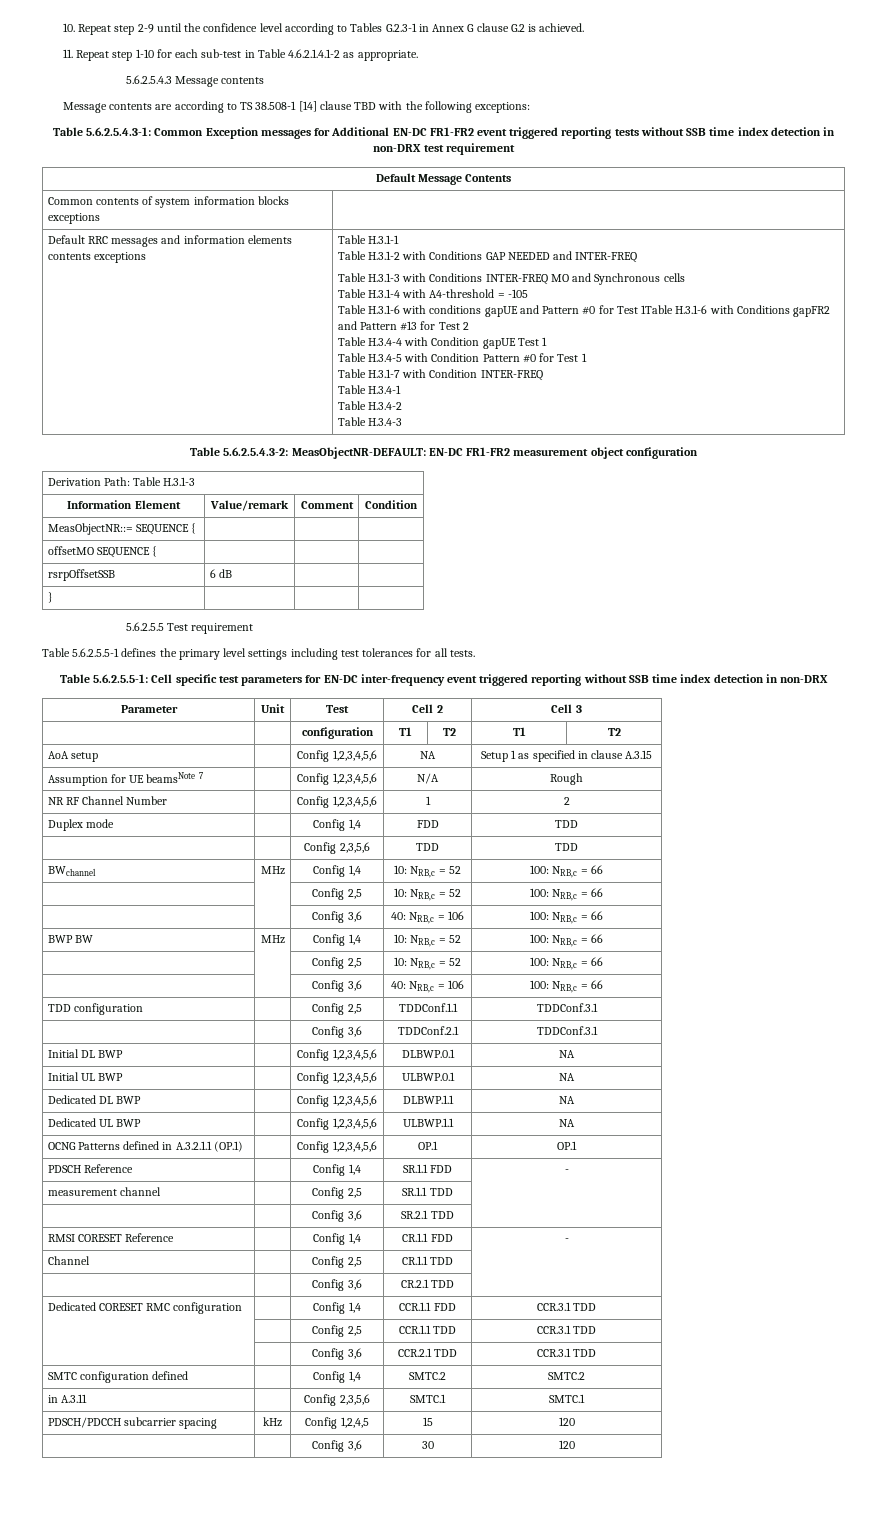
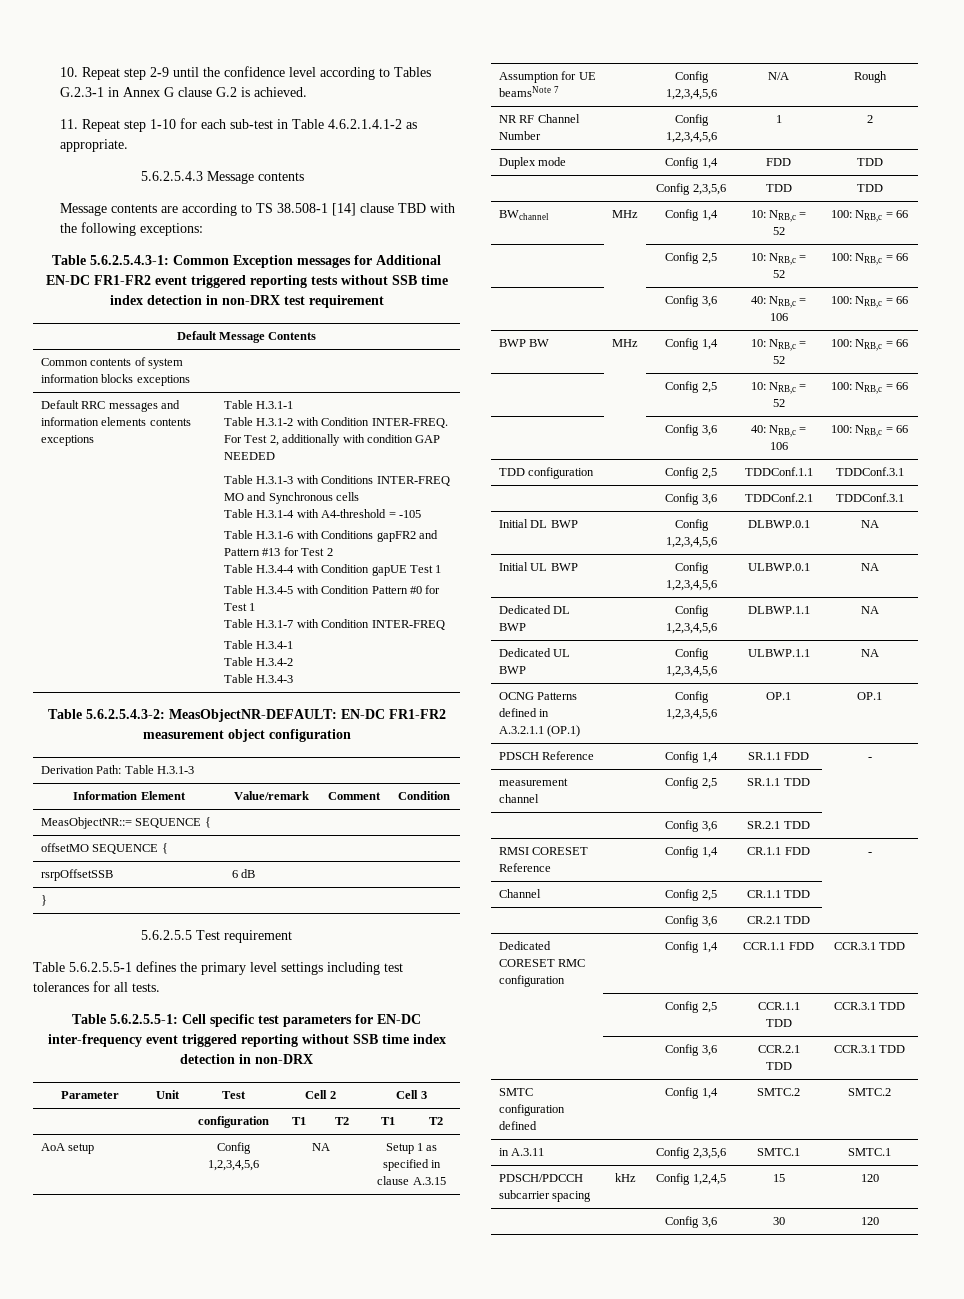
- Table H.3.1-2 with Conditions GAP NEEDED and INTER-FREQ
+ Table H.3.1-2 with Condition INTER-FREQ. For Test 2, additionally with condition GAP NEEDED
- Table H.3.1-6 with conditions gapUE and Pattern #0 for Test 1Table H.3.1-6 with Conditions gapFR2 and Pattern #13 for Test 2
+ Table H.3.1-6 with Conditions gapFR2 and Pattern #13 for Test 2

